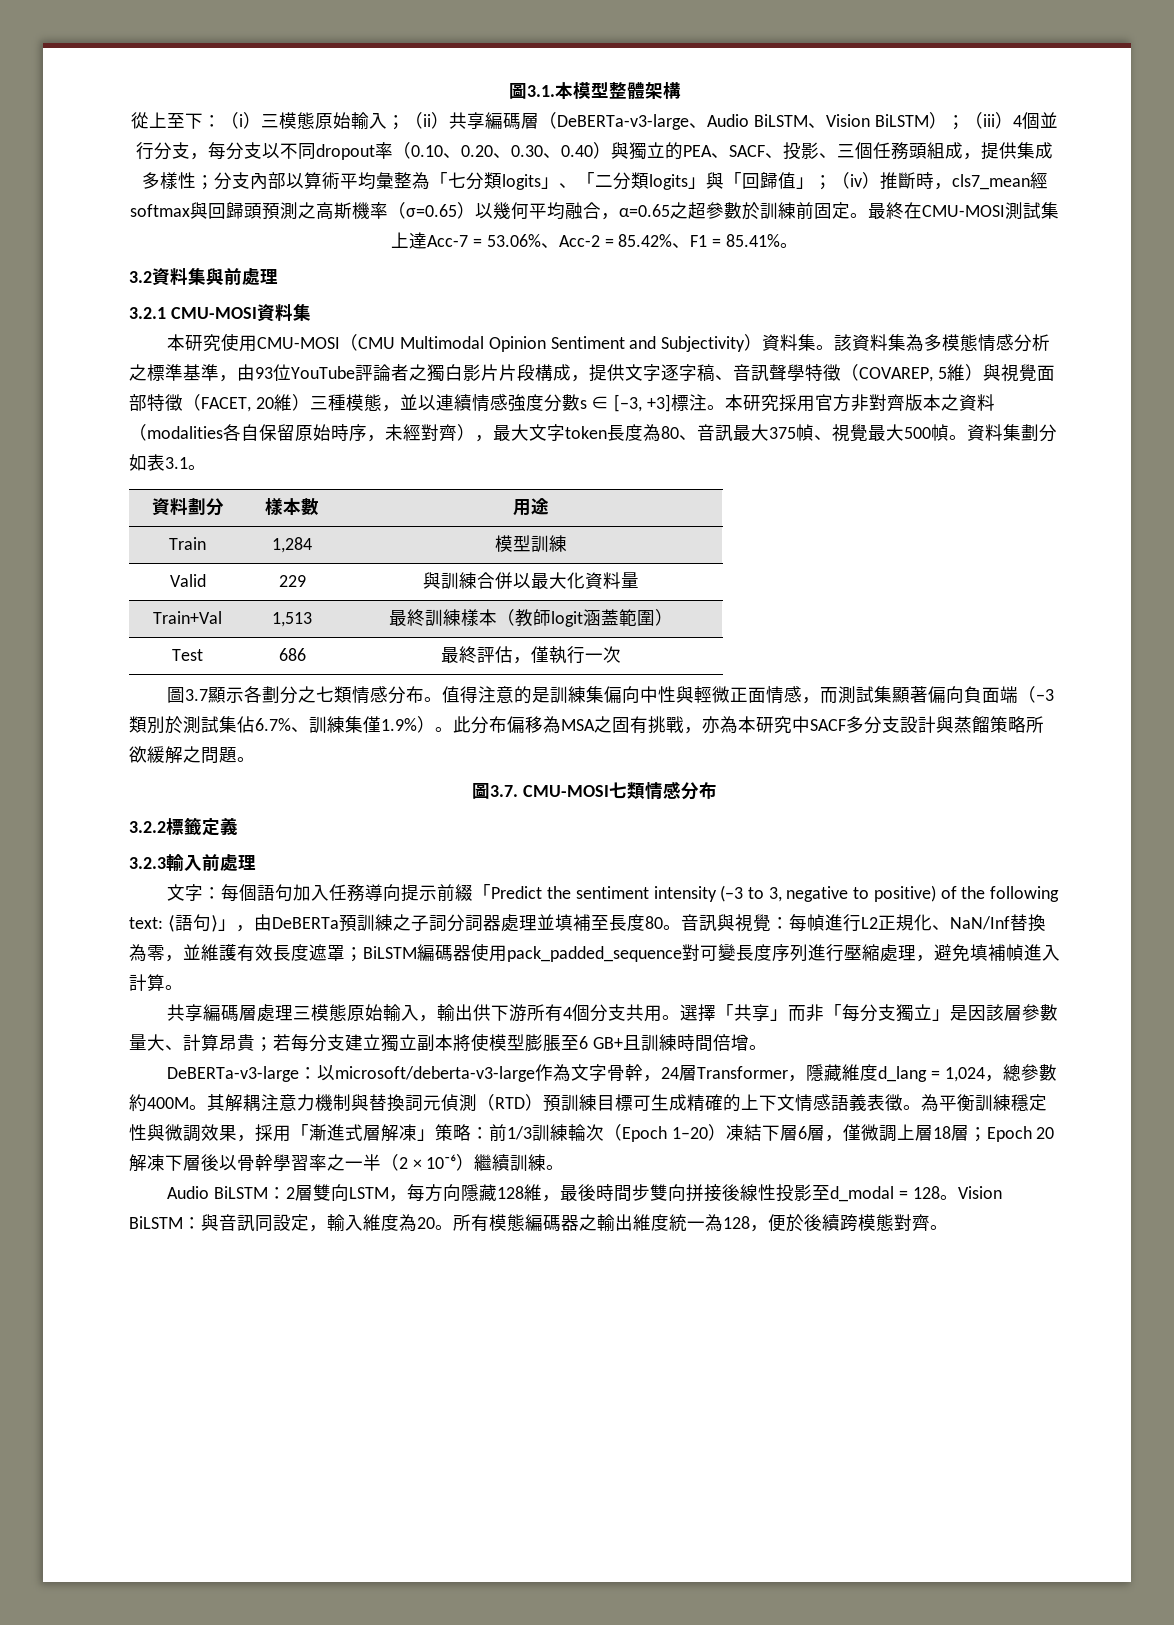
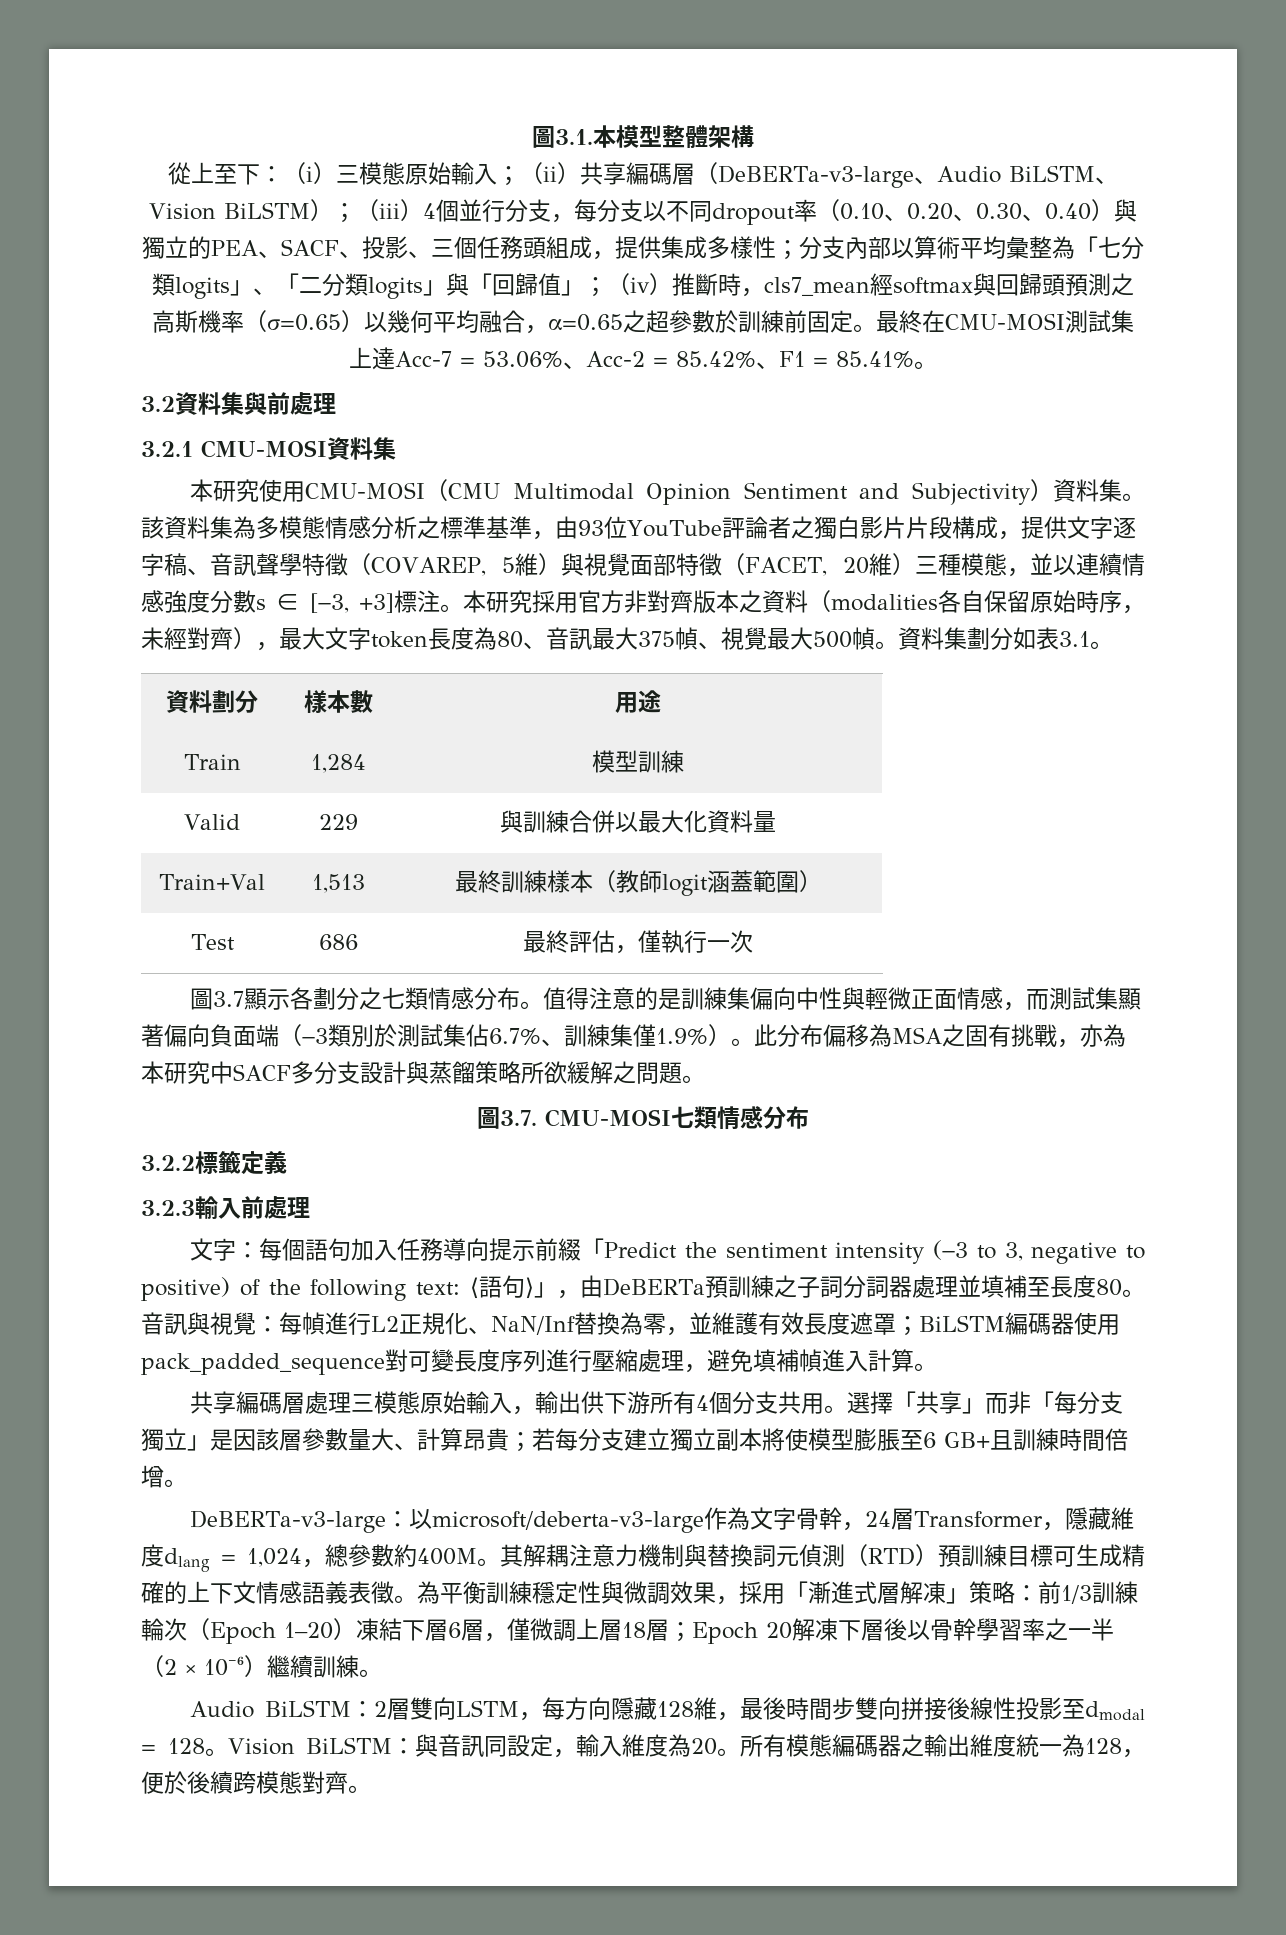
- DeBERTa-v3-large：以microsoft/deberta-v3-large作為文字骨幹，24層Transformer，隱藏維度d_lang = 1,024，總參數約400M。
+ DeBERTa-v3-large：以microsoft/deberta-v3-large作為文字骨幹，24層Transformer，隱藏維度dlang = 1,024，總參數約400M。
- Audio BiLSTM：2層雙向LSTM，每方向隱藏128維，最後時間步雙向拼接後線性投影至d_modal = 128。
+ Audio BiLSTM：2層雙向LSTM，每方向隱藏128維，最後時間步雙向拼接後線性投影至dmodal = 128。

